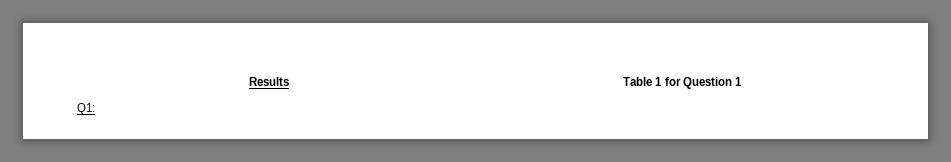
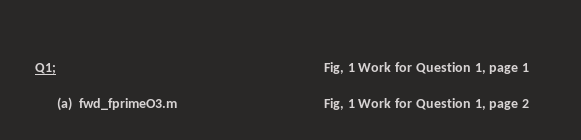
- Results
- Q1:
- Table 1 for Question 1
+ Q1;
+ (a) fwd_fprimeO3.m
+ Fig, 1 Work for Question 1, page 1
+ Fig, 1 Work for Question 1, page 2

